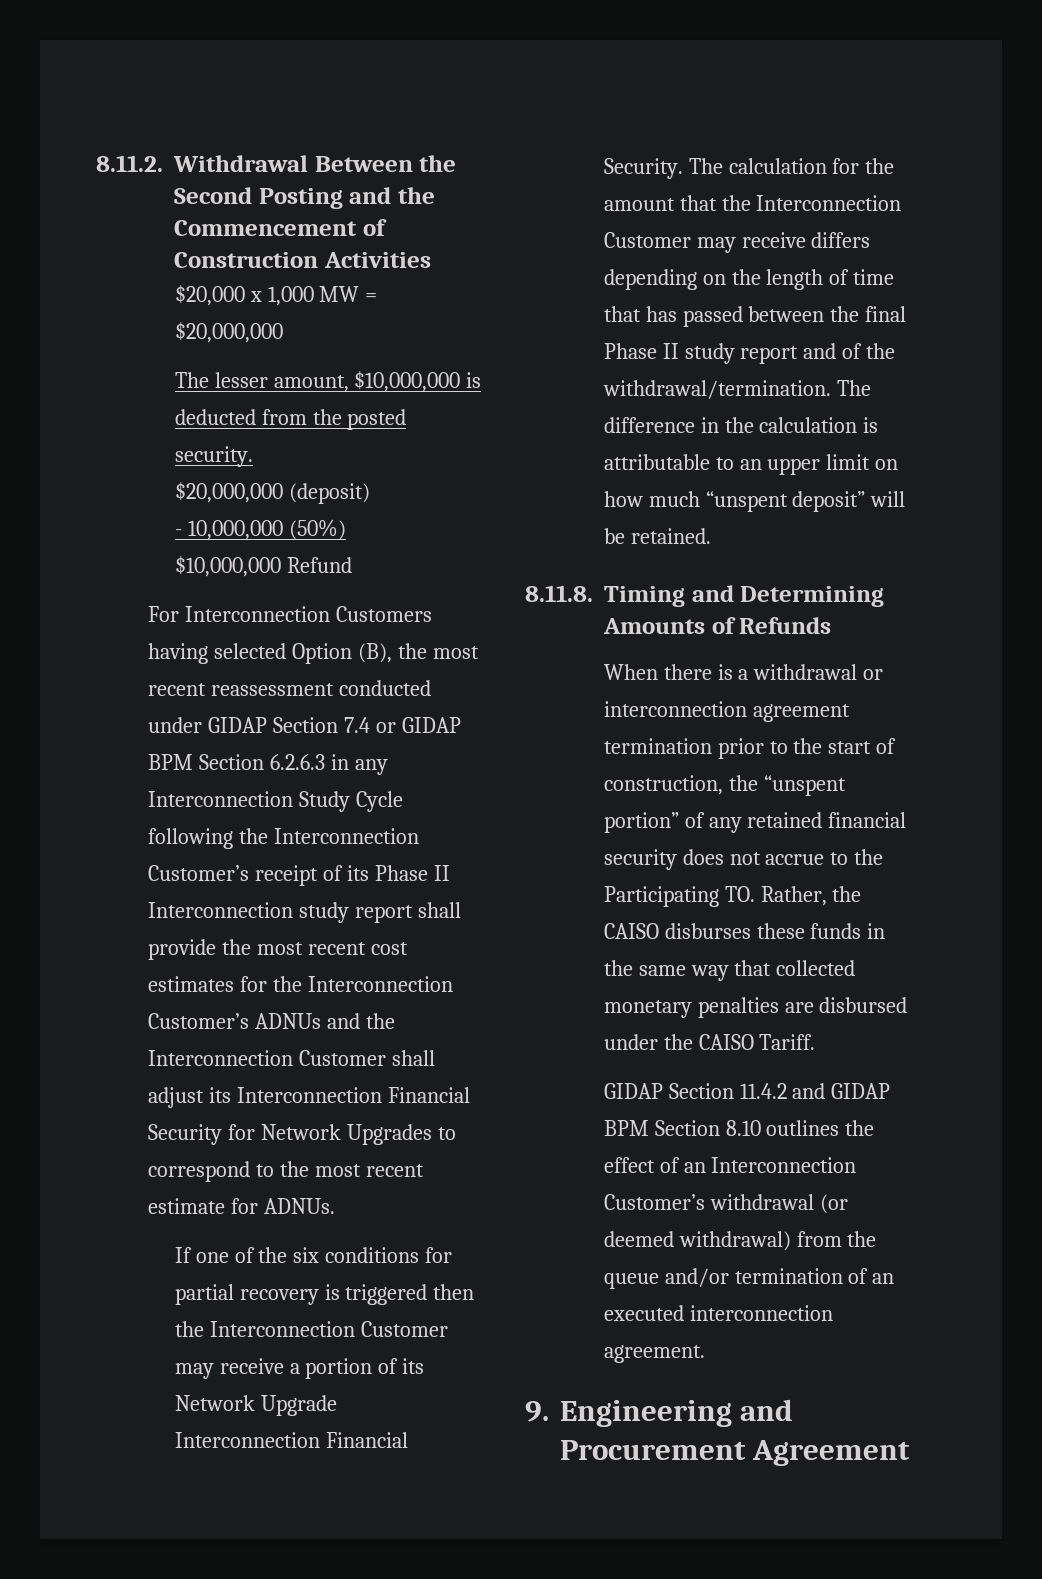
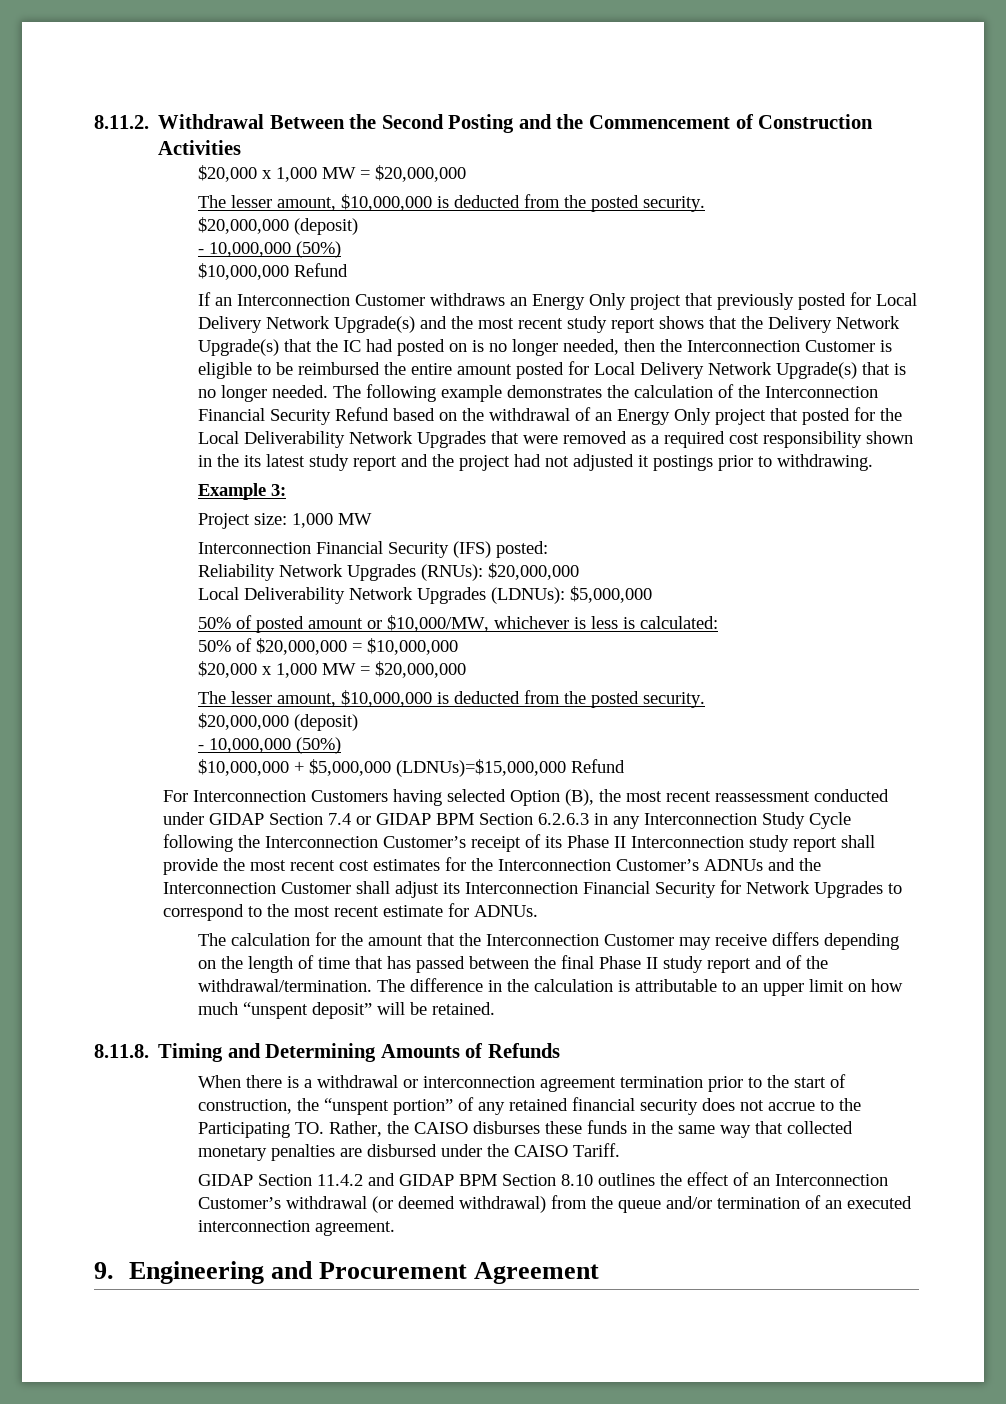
+ If an Interconnection Customer withdraws an Energy Only project that previously posted for Local Delivery Network Upgrade(s) and the most recent study report shows that the Delivery Network Upgrade(s) that the IC had posted on is no longer needed, then the Interconnection Customer is eligible to be reimbursed the entire amount posted for Local Delivery Network Upgrade(s) that is no longer needed. The following example demonstrates the calculation of the Interconnection Financial Security Refund based on the withdrawal of an Energy Only project that posted for the Local Deliverability Network Upgrades that were removed as a required cost responsibility shown in the its latest study report and the project had not adjusted it postings prior to withdrawing.
+ Example 3:
+ Project size: 1,000 MW
+ Interconnection Financial Security (IFS) posted:
+ Reliability Network Upgrades (RNUs): $20,000,000
+ Local Deliverability Network Upgrades (LDNUs): $5,000,000
+ 50% of posted amount or $10,000/MW, whichever is less is calculated:
+ 50% of $20,000,000 = $10,000,000
+ $20,000 x 1,000 MW = $20,000,000
+ The lesser amount, $10,000,000 is deducted from the posted security.
+ $20,000,000 (deposit)
+ - 10,000,000 (50%)
+ $10,000,000 + $5,000,000 (LDNUs)=$15,000,000 Refund
- If one of the six conditions for partial recovery is triggered then the Interconnection Customer may receive a portion of its Network Upgrade Interconnection Financial Security.

